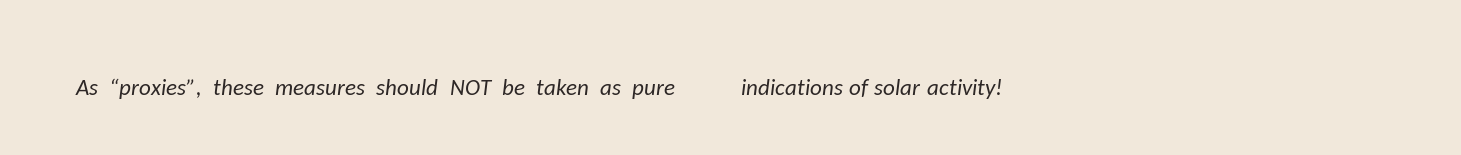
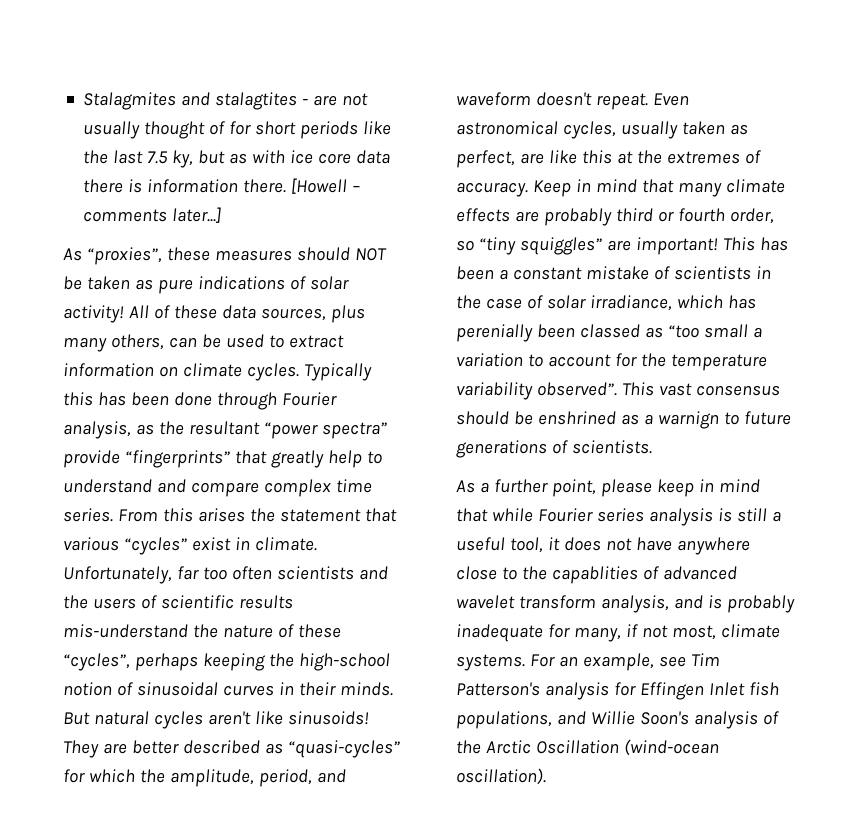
+ Stalagmites and stalagtites - are not usually thought of for short periods like the last 7.5 ky, but as with ice core data there is information there. [Howell – comments later...]
+ All of these data sources, plus many others, can be used to extract information on climate cycles. Typically this has been done through Fourier analysis, as the resultant “power spectra” provide “fingerprints” that greatly help to understand and compare complex time series. From this arises the statement that various “cycles” exist in climate. Unfortunately, far too often scientists and the users of scientific results mis-understand the nature of these “cycles”, perhaps keeping the high-school notion of sinusoidal curves in their minds. But natural cycles aren't like sinusoids! They are better described as “quasi-cycles” for which the amplitude, period, and waveform doesn't repeat. Even astronomical cycles, usually taken as perfect, are like this at the extremes of accuracy. Keep in mind that many climate effects are probably third or fourth order, so “tiny squiggles” are important! This has been a constant mistake of scientists in the case of solar irradiance, which has perenially been classed as “too small a variation to account for the temperature variability observed”. This vast consensus should be enshrined as a warnign to future generations of scientists.
+ As a further point, please keep in mind that while Fourier series analysis is still a useful tool, it does not have anywhere close to the capablities of advanced wavelet transform analysis, and is probably inadequate for many, if not most, climate systems. For an example, see Tim Patterson's analysis for Effingen Inlet fish populations, and Willie Soon's analysis of the Arctic Oscillation (wind-ocean oscillation).

